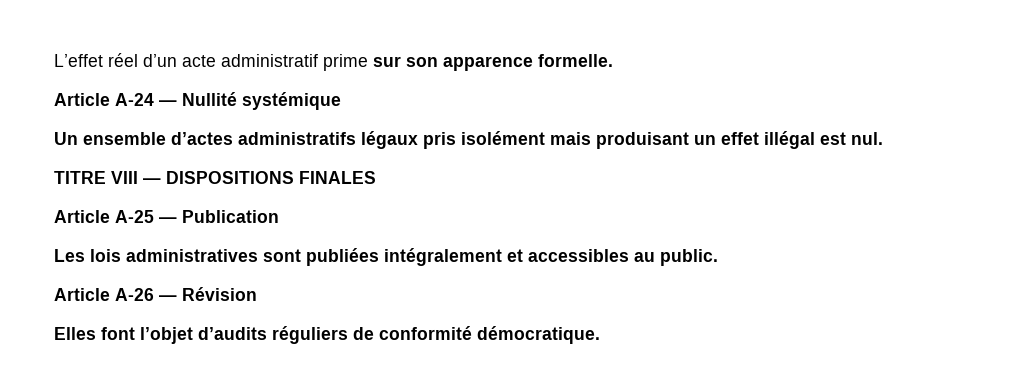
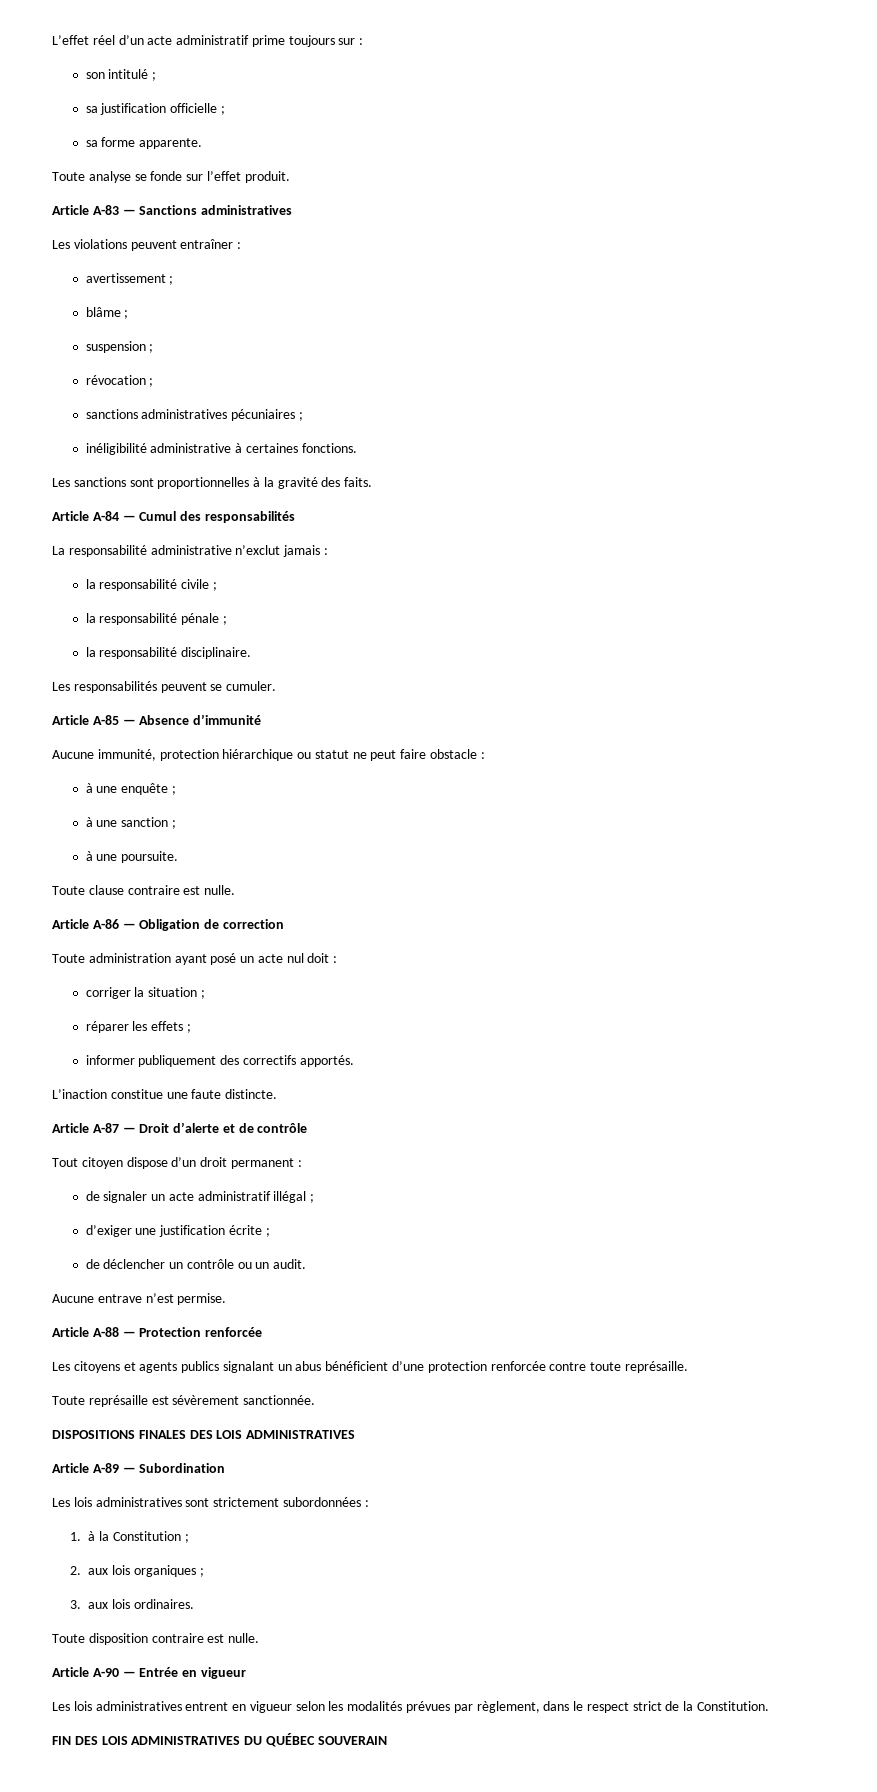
- L’effet réel d’un acte administratif prime sur son apparence formelle.
- Article A-24 — Nullité systémique
- Un ensemble d’actes administratifs légaux pris isolément mais produisant un effet illégal est nul.
- TITRE VIII — DISPOSITIONS FINALES
- Article A-25 — Publication
- Les lois administratives sont publiées intégralement et accessibles au public.
- Article A-26 — Révision
- Elles font l’objet d’audits réguliers de conformité démocratique.
+ L’effet réel d’un acte administratif prime toujours sur :
+ son intitulé ;
+ sa justification officielle ;
+ sa forme apparente.
+ Toute analyse se fonde sur l’effet produit.
+ Article A-83 — Sanctions administratives
+ Les violations peuvent entraîner :
+ avertissement ;
+ blâme ;
+ suspension ;
+ révocation ;
+ sanctions administratives pécuniaires ;
+ inéligibilité administrative à certaines fonctions.
+ Les sanctions sont proportionnelles à la gravité des faits.
+ Article A-84 — Cumul des responsabilités
+ La responsabilité administrative n’exclut jamais :
+ la responsabilité civile ;
+ la responsabilité pénale ;
+ la responsabilité disciplinaire.
+ Les responsabilités peuvent se cumuler.
+ Article A-85 — Absence d’immunité
+ Aucune immunité, protection hiérarchique ou statut ne peut faire obstacle :
+ à une enquête ;
+ à une sanction ;
+ à une poursuite.
+ Toute clause contraire est nulle.
+ Article A-86 — Obligation de correction
+ Toute administration ayant posé un acte nul doit :
+ corriger la situation ;
+ réparer les effets ;
+ informer publiquement des correctifs apportés.
+ L’inaction constitue une faute distincte.
+ Article A-87 — Droit d’alerte et de contrôle
+ Tout citoyen dispose d’un droit permanent :
+ de signaler un acte administratif illégal ;
+ d’exiger une justification écrite ;
+ de déclencher un contrôle ou un audit.
+ Aucune entrave n’est permise.
+ Article A-88 — Protection renforcée
+ Les citoyens et agents publics signalant un abus bénéficient d’une protection renforcée contre toute représaille.
+ Toute représaille est sévèrement sanctionnée.
+ DISPOSITIONS FINALES DES LOIS ADMINISTRATIVES
+ Article A-89 — Subordination
+ Les lois administratives sont strictement subordonnées :
+ 1. à la Constitution ;
+ 2. aux lois organiques ;
+ 3. aux lois ordinaires.
+ Toute disposition contraire est nulle.
+ Article A-90 — Entrée en vigueur
+ Les lois administratives entrent en vigueur selon les modalités prévues par règlement, dans le respect strict de la Constitution.
+ FIN DES LOIS ADMINISTRATIVES DU QUÉBEC SOUVERAIN

